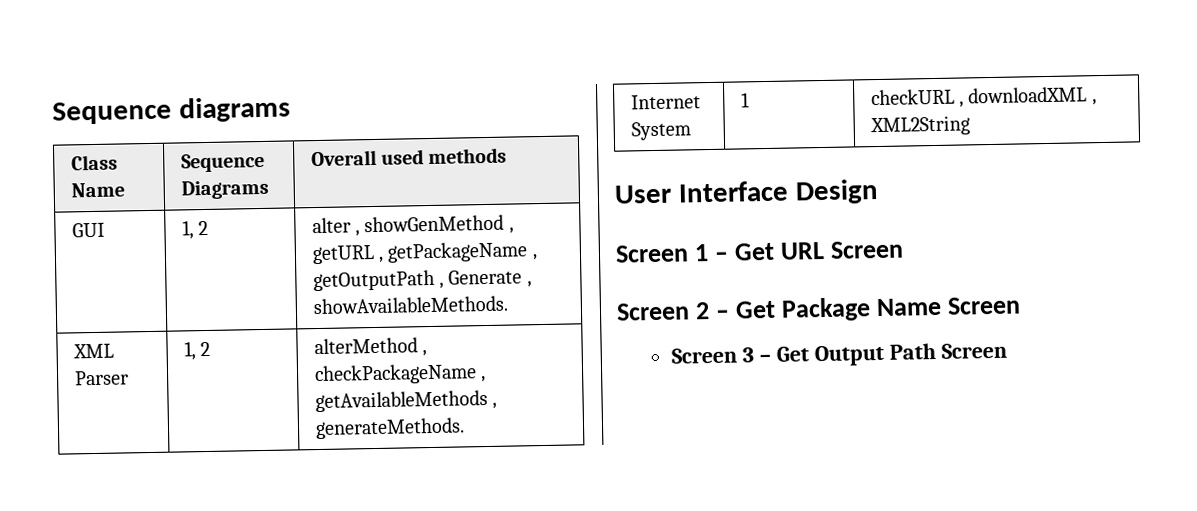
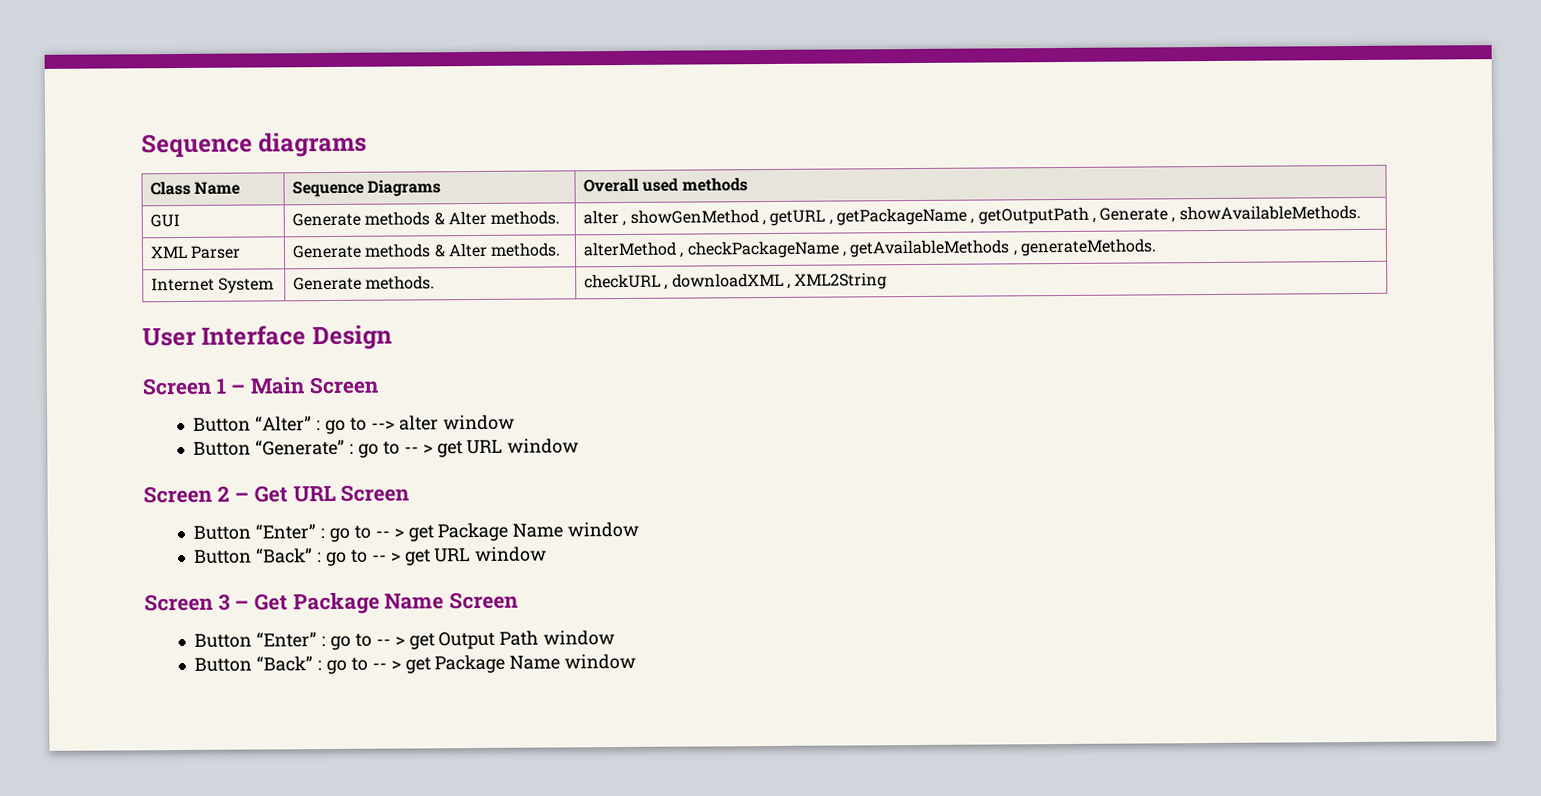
- GUI | 1, 2 | alter , showGenMethod , getURL , getPackageName , getOutputPath , Generate , showAvailableMethods.
+ GUI | Generate methods & Alter methods. | alter , showGenMethod , getURL , getPackageName , getOutputPath , Generate , showAvailableMethods.
- XML Parser | 1, 2 | alterMethod , checkPackageName , getAvailableMethods , generateMethods.
+ XML Parser | Generate methods & Alter methods. | alterMethod , checkPackageName , getAvailableMethods , generateMethods.
- Internet System | 1 | checkURL , downloadXML , XML2String
+ Internet System | Generate methods. | checkURL , downloadXML , XML2String
- Screen 1 – Get URL Screen
- Screen 2 – Get Package Name Screen
+ Screen 1 – Main Screen
+ Button “Alter” : go to --> alter window
+ Button “Generate” : go to -- > get URL window
+ Screen 2 – Get URL Screen
+ Button “Enter” : go to -- > get Package Name window
+ Button “Back” : go to -- > get URL window
+ Screen 3 – Get Package Name Screen
- Screen 3 – Get Output Path Screen
+ Button “Enter” : go to -- > get Output Path window
+ Button “Back” : go to -- > get Package Name window

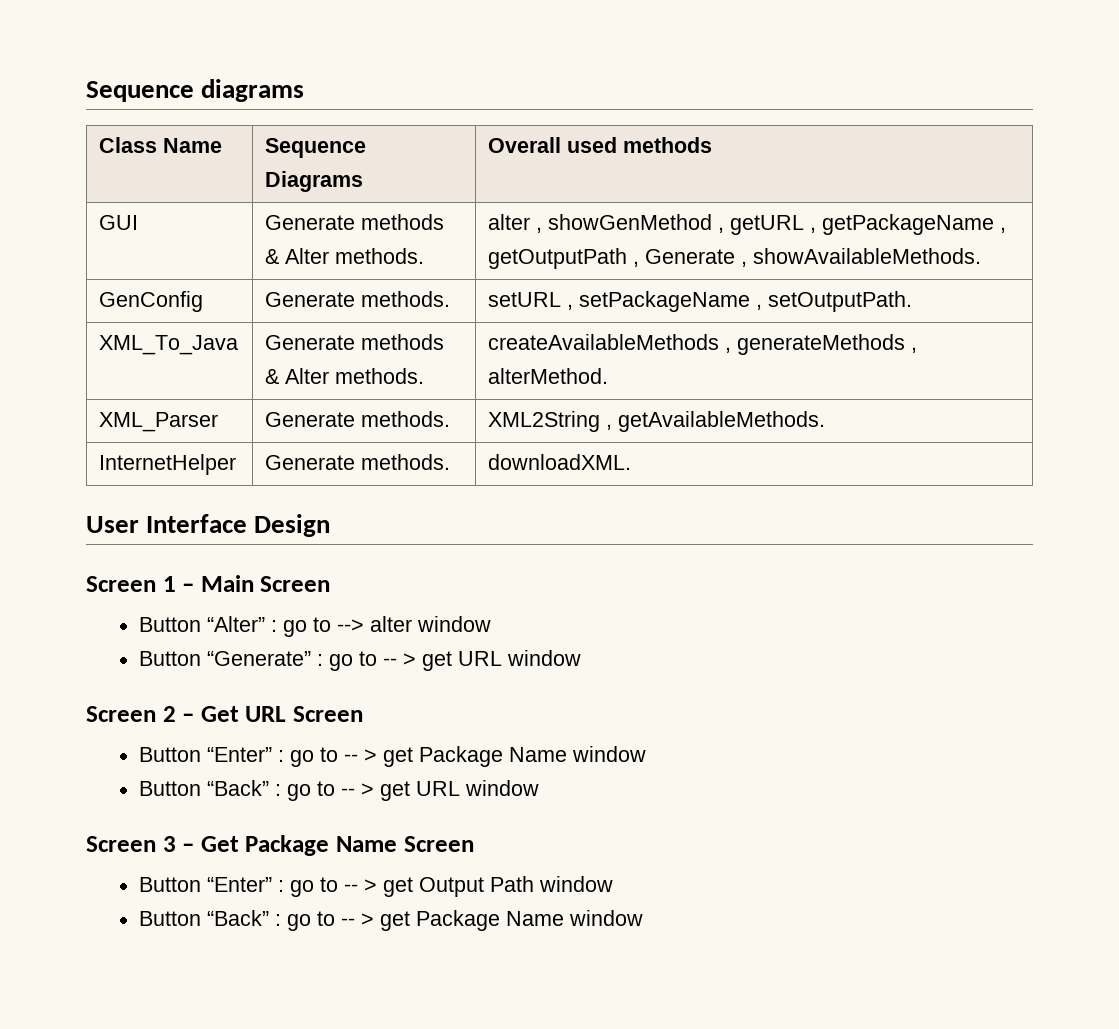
- XML Parser | Generate methods & Alter methods. | alterMethod , checkPackageName , getAvailableMethods , generateMethods.
- Internet System | Generate methods. | checkURL , downloadXML , XML2String
+ GenConfig | Generate methods. | setURL , setPackageName , setOutputPath.
+ XML_To_Java | Generate methods & Alter methods. | createAvailableMethods , generateMethods , alterMethod.
+ XML_Parser | Generate methods. | XML2String , getAvailableMethods.
+ InternetHelper | Generate methods. | downloadXML.

